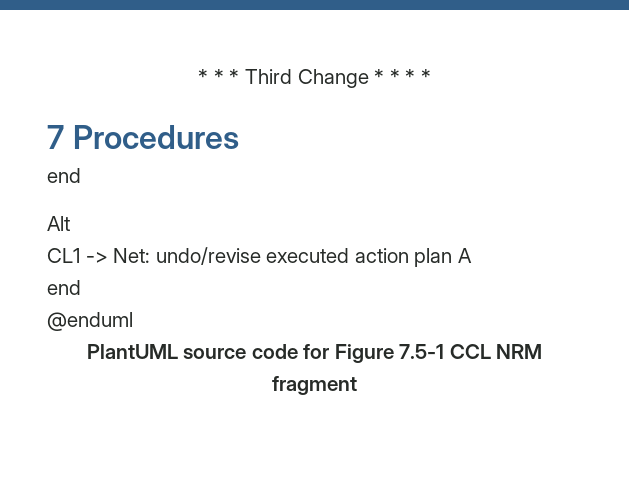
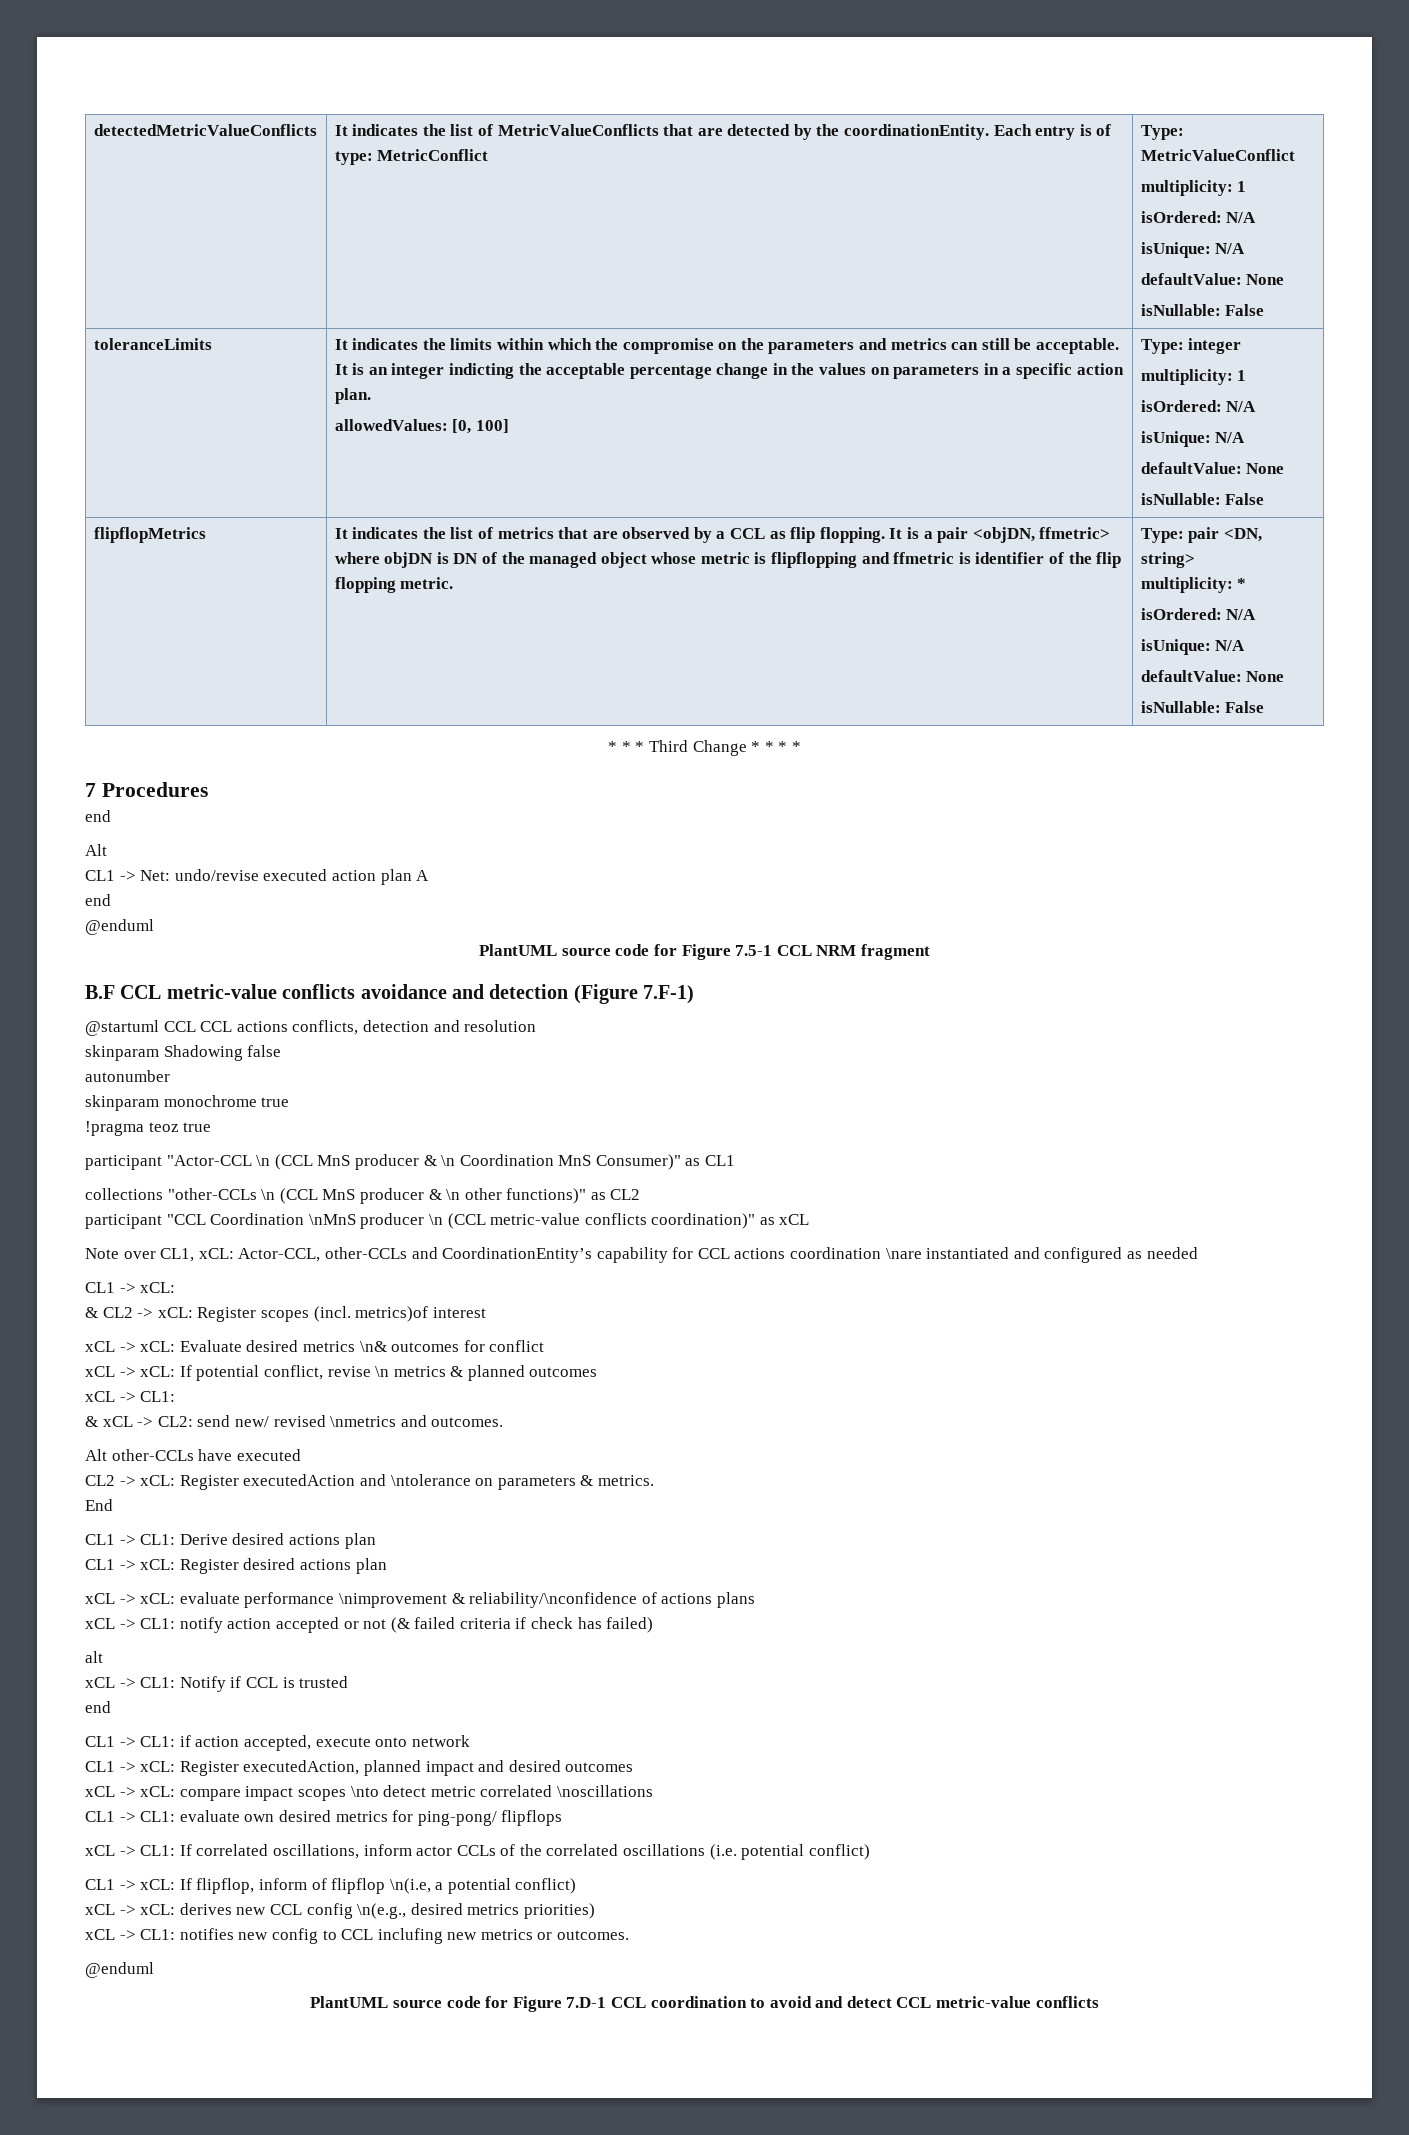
+ detectedMetricValueConflicts | It indicates the list of MetricValueConflicts that are detected by the coordinationEntity. Each entry is of type: MetricConflict | Type: MetricValueConflict
+ multiplicity: 1
+ isOrdered: N/A
+ isUnique: N/A
+ defaultValue: None
+ isNullable: False
+ toleranceLimits | It indicates the limits within which the compromise on the parameters and metrics can still be acceptable. It is an integer indicting the acceptable percentage change in the values on parameters in a specific action plan.
+ allowedValues: [0, 100] | Type: integer
+ multiplicity: 1
+ isOrdered: N/A
+ isUnique: N/A
+ defaultValue: None
+ isNullable: False
+ flipflopMetrics | It indicates the list of metrics that are observed by a CCL as flip flopping. It is a pair <objDN, ffmetric> where objDN is DN of the managed object whose metric is flipflopping and ffmetric is identifier of the flip flopping metric. | Type: pair <DN, string>
+ multiplicity: *
+ isOrdered: N/A
+ isUnique: N/A
+ defaultValue: None
+ isNullable: False
+ B.F CCL metric-value conflicts avoidance and detection (Figure 7.F-1)
+ @startuml CCL CCL actions conflicts, detection and resolution
+ skinparam Shadowing false
+ autonumber
+ skinparam monochrome true
+ !pragma teoz true
+ participant "Actor-CCL \n (CCL MnS producer & \n Coordination MnS Consumer)" as CL1
+ collections "other-CCLs \n (CCL MnS producer & \n other functions)" as CL2
+ participant "CCL Coordination \nMnS producer \n (CCL metric-value conflicts coordination)" as xCL
+ Note over CL1, xCL: Actor-CCL, other-CCLs and CoordinationEntity’s capability for CCL actions coordination \nare instantiated and configured as needed
+ CL1 -> xCL:
+ & CL2 -> xCL: Register scopes (incl. metrics)of interest
+ xCL -> xCL: Evaluate desired metrics \n& outcomes for conflict
+ xCL -> xCL: If potential conflict, revise \n metrics & planned outcomes
+ xCL -> CL1:
+ & xCL -> CL2: send new/ revised \nmetrics and outcomes.
+ Alt other-CCLs have executed
+ CL2 -> xCL: Register executedAction and \ntolerance on parameters & metrics.
+ End
+ CL1 -> CL1: Derive desired actions plan
+ CL1 -> xCL: Register desired actions plan
+ xCL -> xCL: evaluate performance \nimprovement & reliability/\nconfidence of actions plans
+ xCL -> CL1: notify action accepted or not (& failed criteria if check has failed)
+ alt
+ xCL -> CL1: Notify if CCL is trusted
+ end
+ CL1 -> CL1: if action accepted, execute onto network
+ CL1 -> xCL: Register executedAction, planned impact and desired outcomes
+ xCL -> xCL: compare impact scopes \nto detect metric correlated \noscillations
+ CL1 -> CL1: evaluate own desired metrics for ping-pong/ flipflops
+ xCL -> CL1: If correlated oscillations, inform actor CCLs of the correlated oscillations (i.e. potential conflict)
+ CL1 -> xCL: If flipflop, inform of flipflop \n(i.e, a potential conflict)
+ xCL -> xCL: derives new CCL config \n(e.g., desired metrics priorities)
+ xCL -> CL1: notifies new config to CCL inclufing new metrics or outcomes.
+ @enduml
+ PlantUML source code for Figure 7.D-1 CCL coordination to avoid and detect CCL metric-value conflicts

